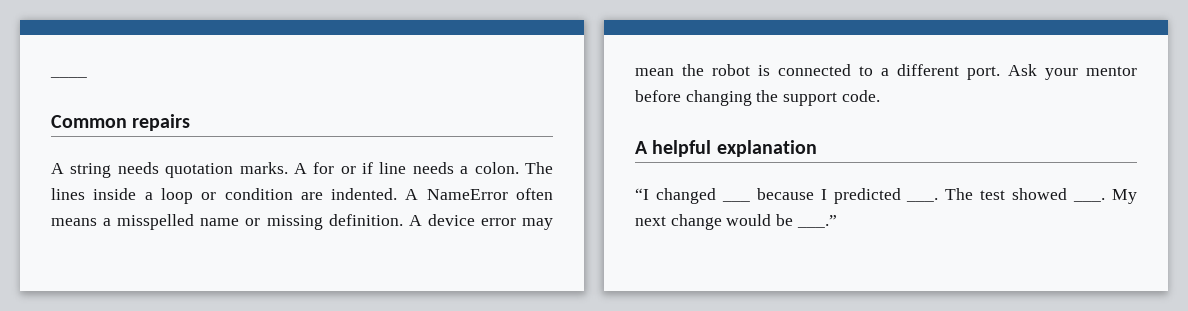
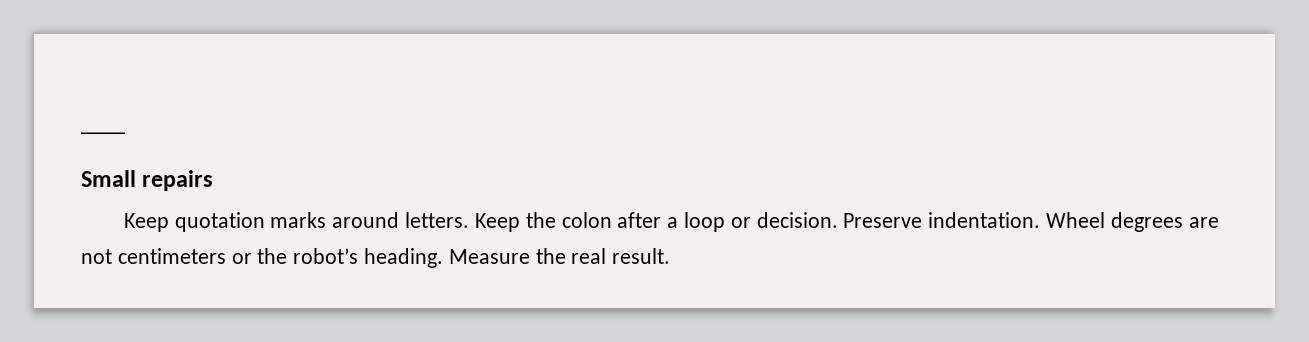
- Common repairs
+ Small repairs
- A string needs quotation marks. A for or if line needs a colon. The lines inside a loop or condition are indented. A NameError often means a misspelled name or missing definition. A device error may mean the robot is connected to a different port. Ask your mentor before changing the support code.
- A helpful explanation
- “I changed ___ because I predicted ___. The test showed ___. My next change would be ___.”
+ Keep quotation marks around letters. Keep the colon after a loop or decision. Preserve indentation. Wheel degrees are not centimeters or the robot’s heading. Measure the real result.

